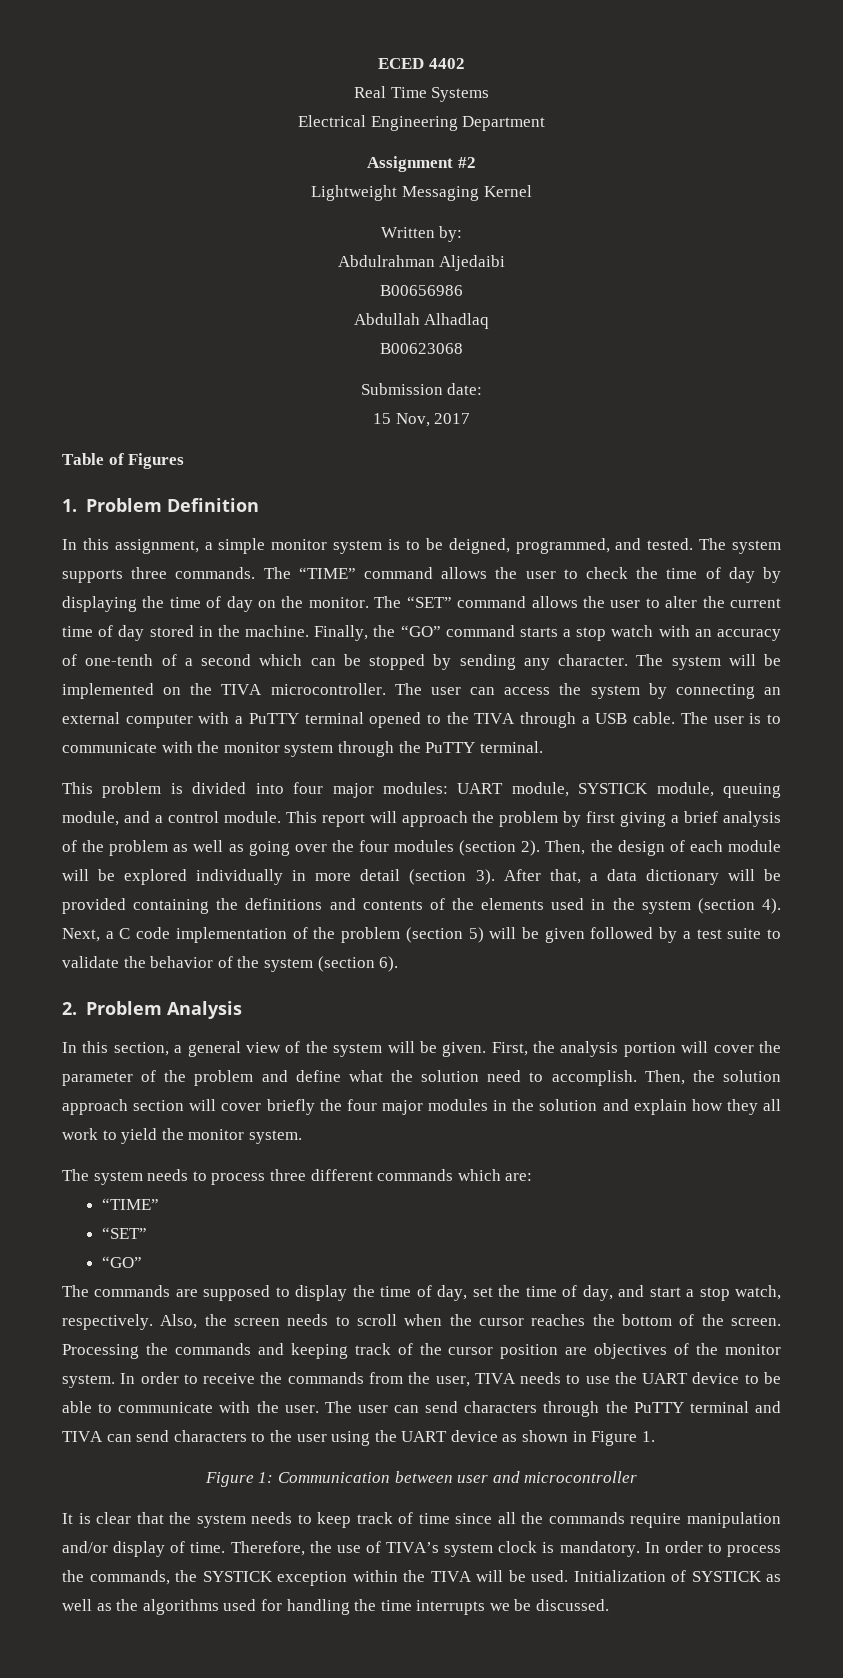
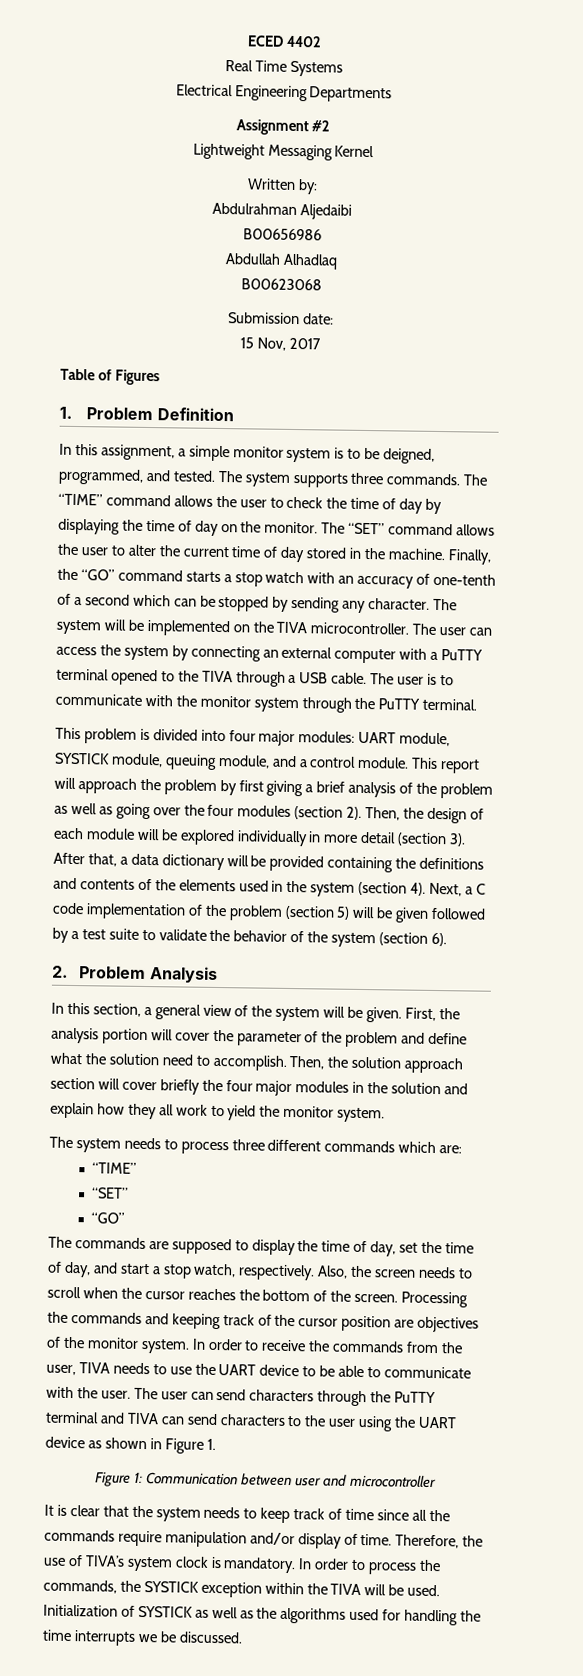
- Electrical Engineering Department
+ Electrical Engineering Departments

